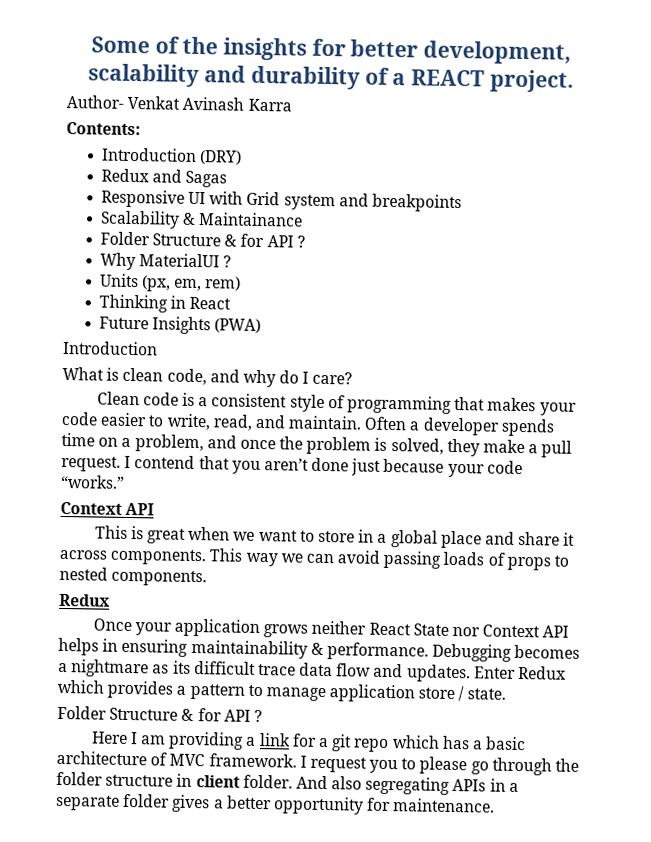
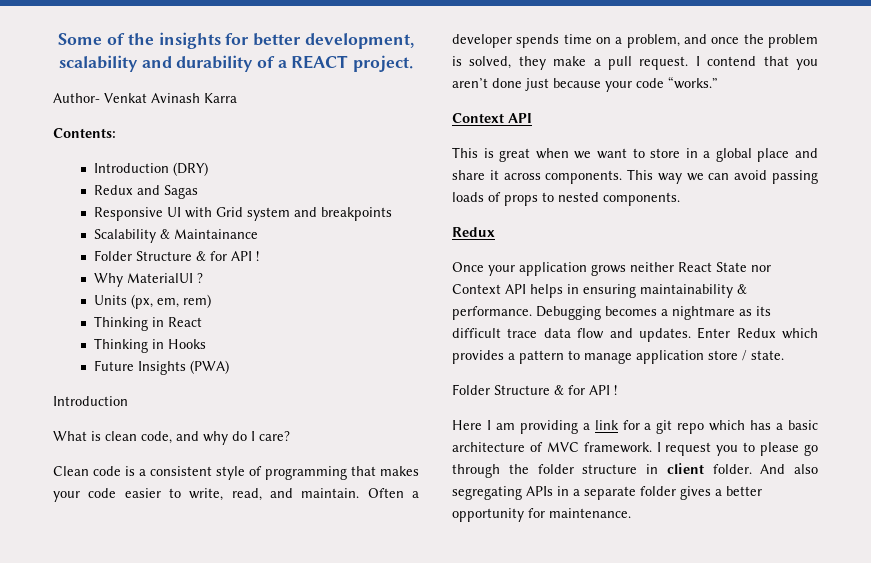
  Scalability & Maintainance
- Folder Structure & for API ?
+ Folder Structure & for API !
+ Thinking in Hooks
  Enter Redux which provides a pattern to manage application store / state.
- Folder Structure & for API ?
+ Folder Structure & for API !

